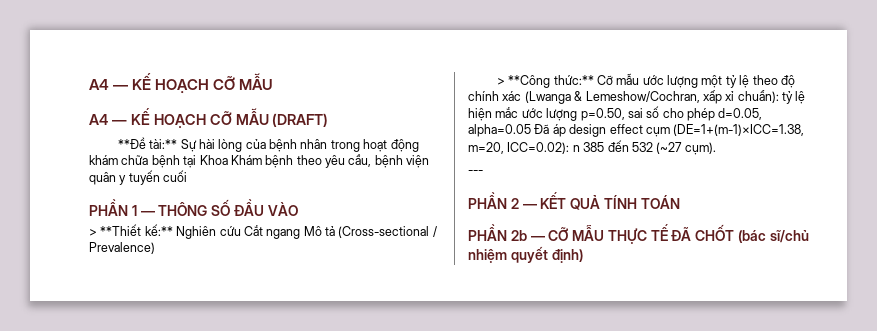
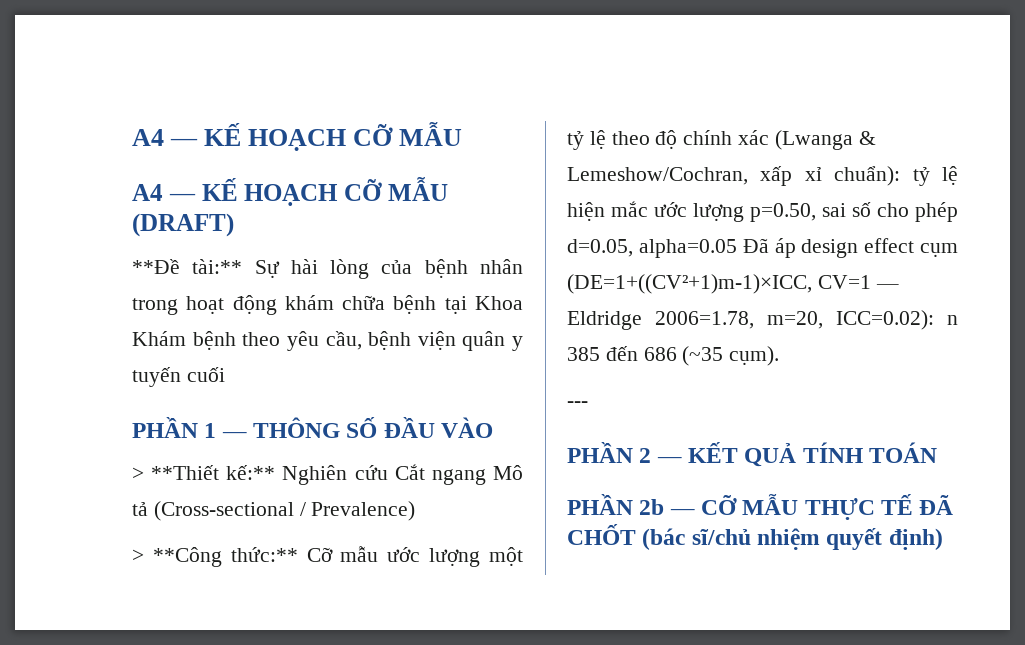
- > **Công thức:** Cỡ mẫu ước lượng một tỷ lệ theo độ chính xác (Lwanga & Lemeshow/Cochran, xấp xỉ chuẩn): tỷ lệ hiện mắc ước lượng p=0.50, sai số cho phép d=0.05, alpha=0.05 Đã áp design effect cụm (DE=1+(m-1)×ICC=1.38, m=20, ICC=0.02): n 385 đến 532 (~27 cụm).
+ > **Công thức:** Cỡ mẫu ước lượng một tỷ lệ theo độ chính xác (Lwanga & Lemeshow/Cochran, xấp xỉ chuẩn): tỷ lệ hiện mắc ước lượng p=0.50, sai số cho phép d=0.05, alpha=0.05 Đã áp design effect cụm (DE=1+((CV²+1)m-1)×ICC, CV=1 — Eldridge 2006=1.78, m=20, ICC=0.02): n 385 đến 686 (~35 cụm).

